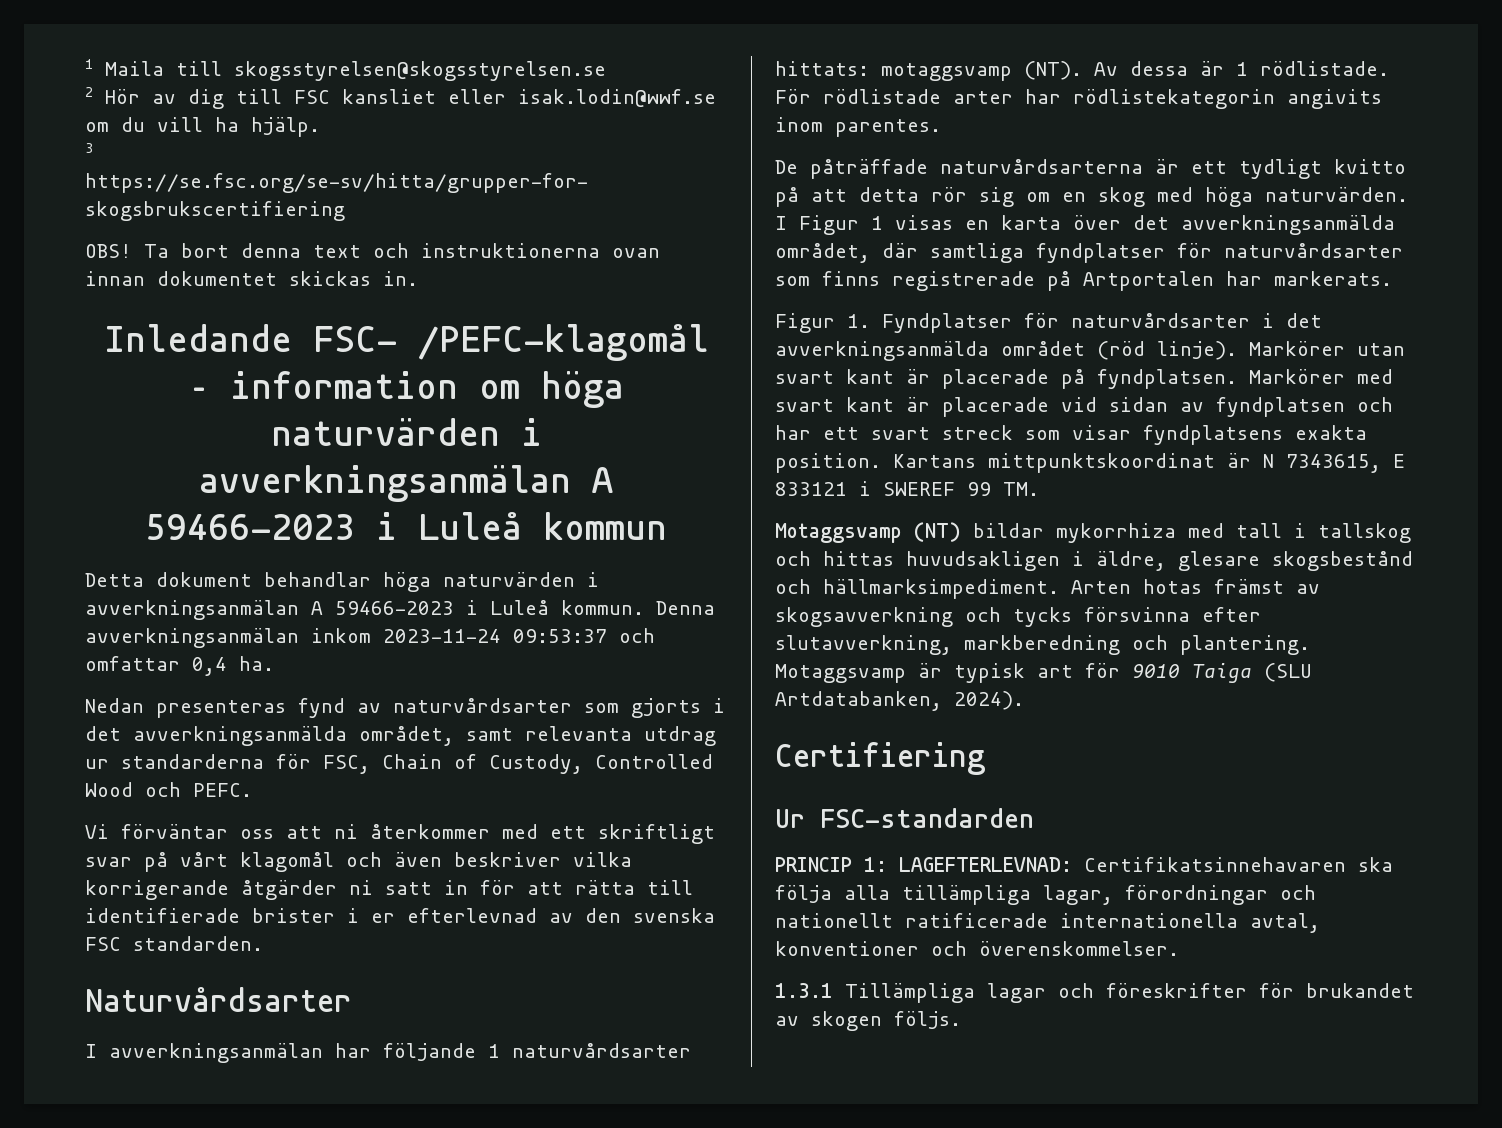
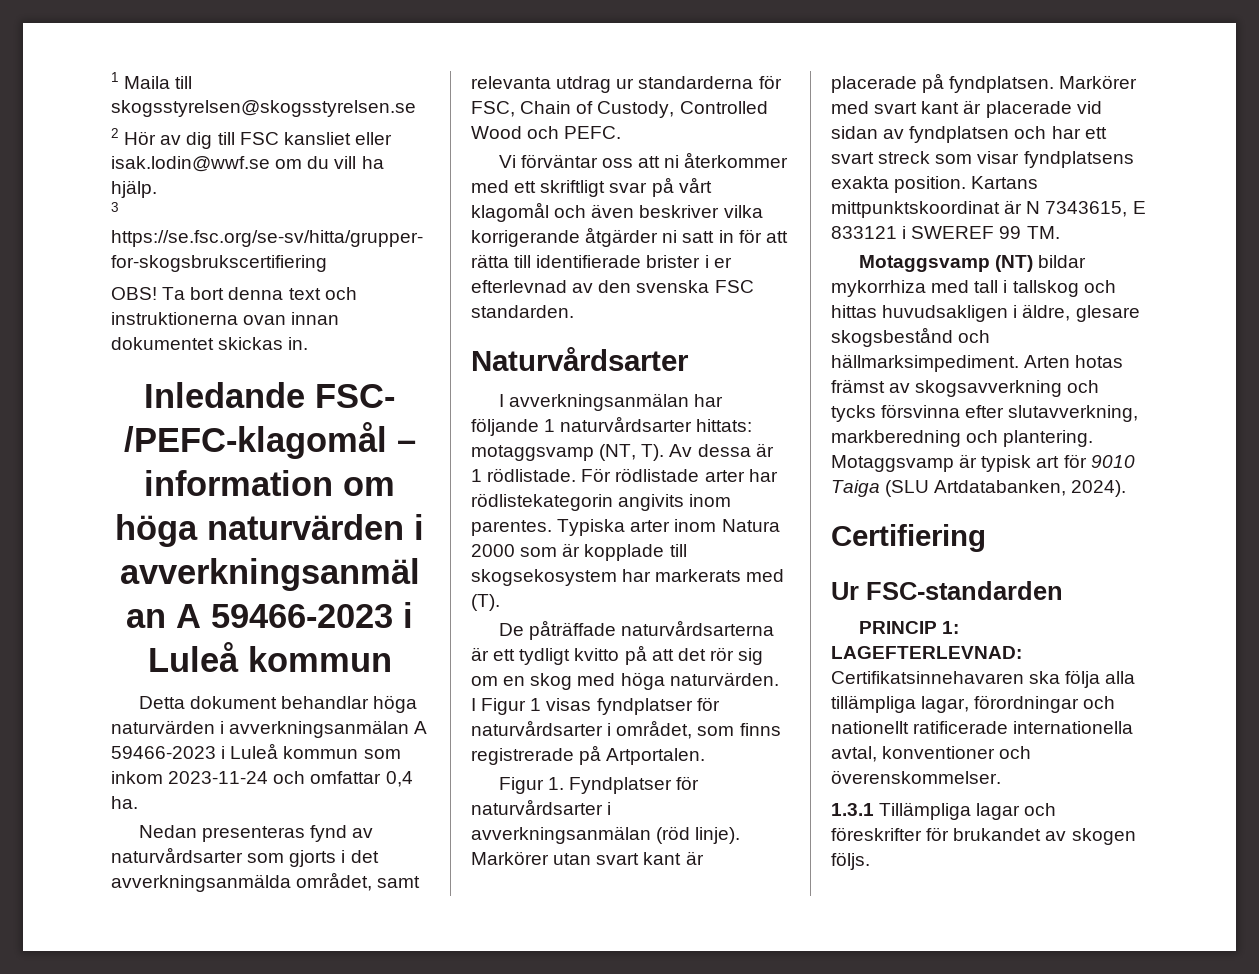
- Detta dokument behandlar höga naturvärden i avverkningsanmälan A 59466-2023 i Luleå kommun. Denna avverkningsanmälan inkom 2023-11-24 09:53:37 och omfattar 0,4 ha.
+ Detta dokument behandlar höga naturvärden i avverkningsanmälan A 59466-2023 i Luleå kommun som inkom 2023-11-24 och omfattar 0,4 ha.
- I avverkningsanmälan har följande 1 naturvårdsarter hittats: motaggsvamp (NT). Av dessa är 1 rödlistade.
+ I avverkningsanmälan har följande 1 naturvårdsarter hittats: motaggsvamp (NT, T). Av dessa är 1 rödlistade.
+ Typiska arter inom Natura 2000 som är kopplade till skogsekosystem har markerats med (T).
- De påträffade naturvårdsarterna är ett tydligt kvitto på att detta rör sig om en skog med höga naturvärden.
+ De påträffade naturvårdsarterna är ett tydligt kvitto på att det rör sig om en skog med höga naturvärden.
- I Figur 1 visas en karta över det avverkningsanmälda området, där samtliga fyndplatser för naturvårdsarter som finns registrerade på Artportalen har markerats.
+ I Figur 1 visas fyndplatser för naturvårdsarter i området, som finns registrerade på Artportalen.
- Figur 1. Fyndplatser för naturvårdsarter i det avverkningsanmälda området (röd linje).
+ Figur 1. Fyndplatser för naturvårdsarter i avverkningsanmälan (röd linje).

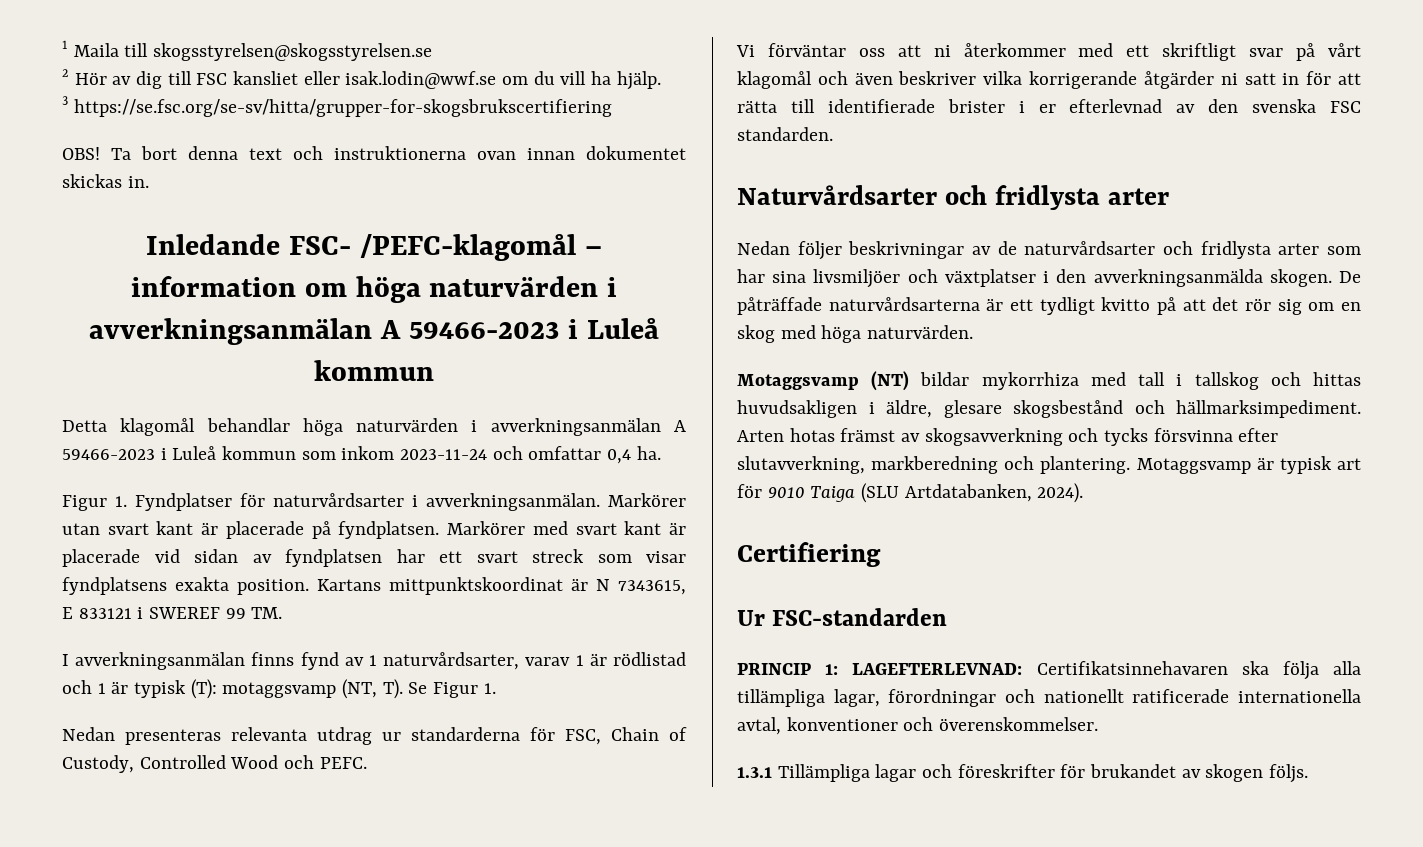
- Detta dokument behandlar höga naturvärden i avverkningsanmälan A 59466-2023 i Luleå kommun som inkom 2023-11-24 och omfattar 0,4 ha.
+ Detta klagomål behandlar höga naturvärden i avverkningsanmälan A 59466-2023 i Luleå kommun som inkom 2023-11-24 och omfattar 0,4 ha.
- Nedan presenteras fynd av naturvårdsarter som gjorts i det avverkningsanmälda området, samt relevanta utdrag ur standarderna för FSC, Chain of Custody, Controlled Wood och PEFC.
+ Figur 1. Fyndplatser för naturvårdsarter i avverkningsanmälan. Markörer utan svart kant är placerade på fyndplatsen. Markörer med svart kant är placerade vid sidan av fyndplatsen har ett svart streck som visar fyndplatsens exakta position. Kartans mittpunktskoordinat är N 7343615, E 833121 i SWEREF 99 TM.
+ I avverkningsanmälan finns fynd av 1 naturvårdsarter, varav 1 är rödlistad och 1 är typisk (T): motaggsvamp (NT, T). Se Figur 1.
+ Nedan presenteras relevanta utdrag ur standarderna för FSC, Chain of Custody, Controlled Wood och PEFC.
- Naturvårdsarter
- I avverkningsanmälan har följande 1 naturvårdsarter hittats: motaggsvamp (NT, T). Av dessa är 1 rödlistade. För rödlistade arter har rödlistekategorin angivits inom parentes. Typiska arter inom Natura 2000 som är kopplade till skogsekosystem har markerats med (T).
- De påträffade naturvårdsarterna är ett tydligt kvitto på att det rör sig om en skog med höga naturvärden. I Figur 1 visas fyndplatser för naturvårdsarter i området, som finns registrerade på Artportalen.
- Figur 1. Fyndplatser för naturvårdsarter i avverkningsanmälan (röd linje). Markörer utan svart kant är placerade på fyndplatsen. Markörer med svart kant är placerade vid sidan av fyndplatsen och har ett svart streck som visar fyndplatsens exakta position. Kartans mittpunktskoordinat är N 7343615, E 833121 i SWEREF 99 TM.
+ Naturvårdsarter och fridlysta arter
+ Nedan följer beskrivningar av de naturvårdsarter och fridlysta arter som har sina livsmiljöer och växtplatser i den avverkningsanmälda skogen. De påträffade naturvårdsarterna är ett tydligt kvitto på att det rör sig om en skog med höga naturvärden.

